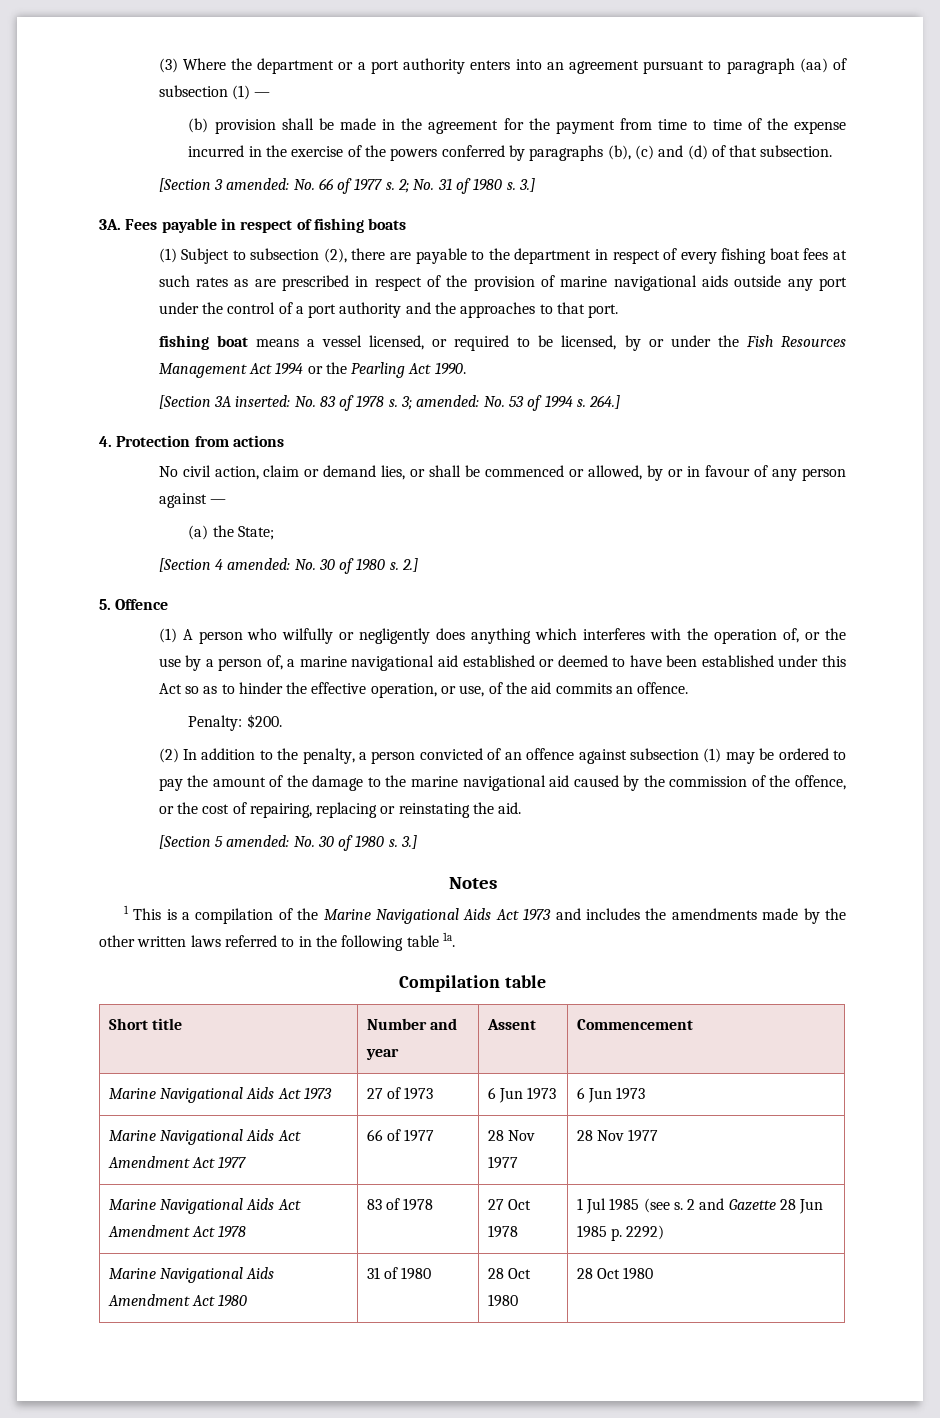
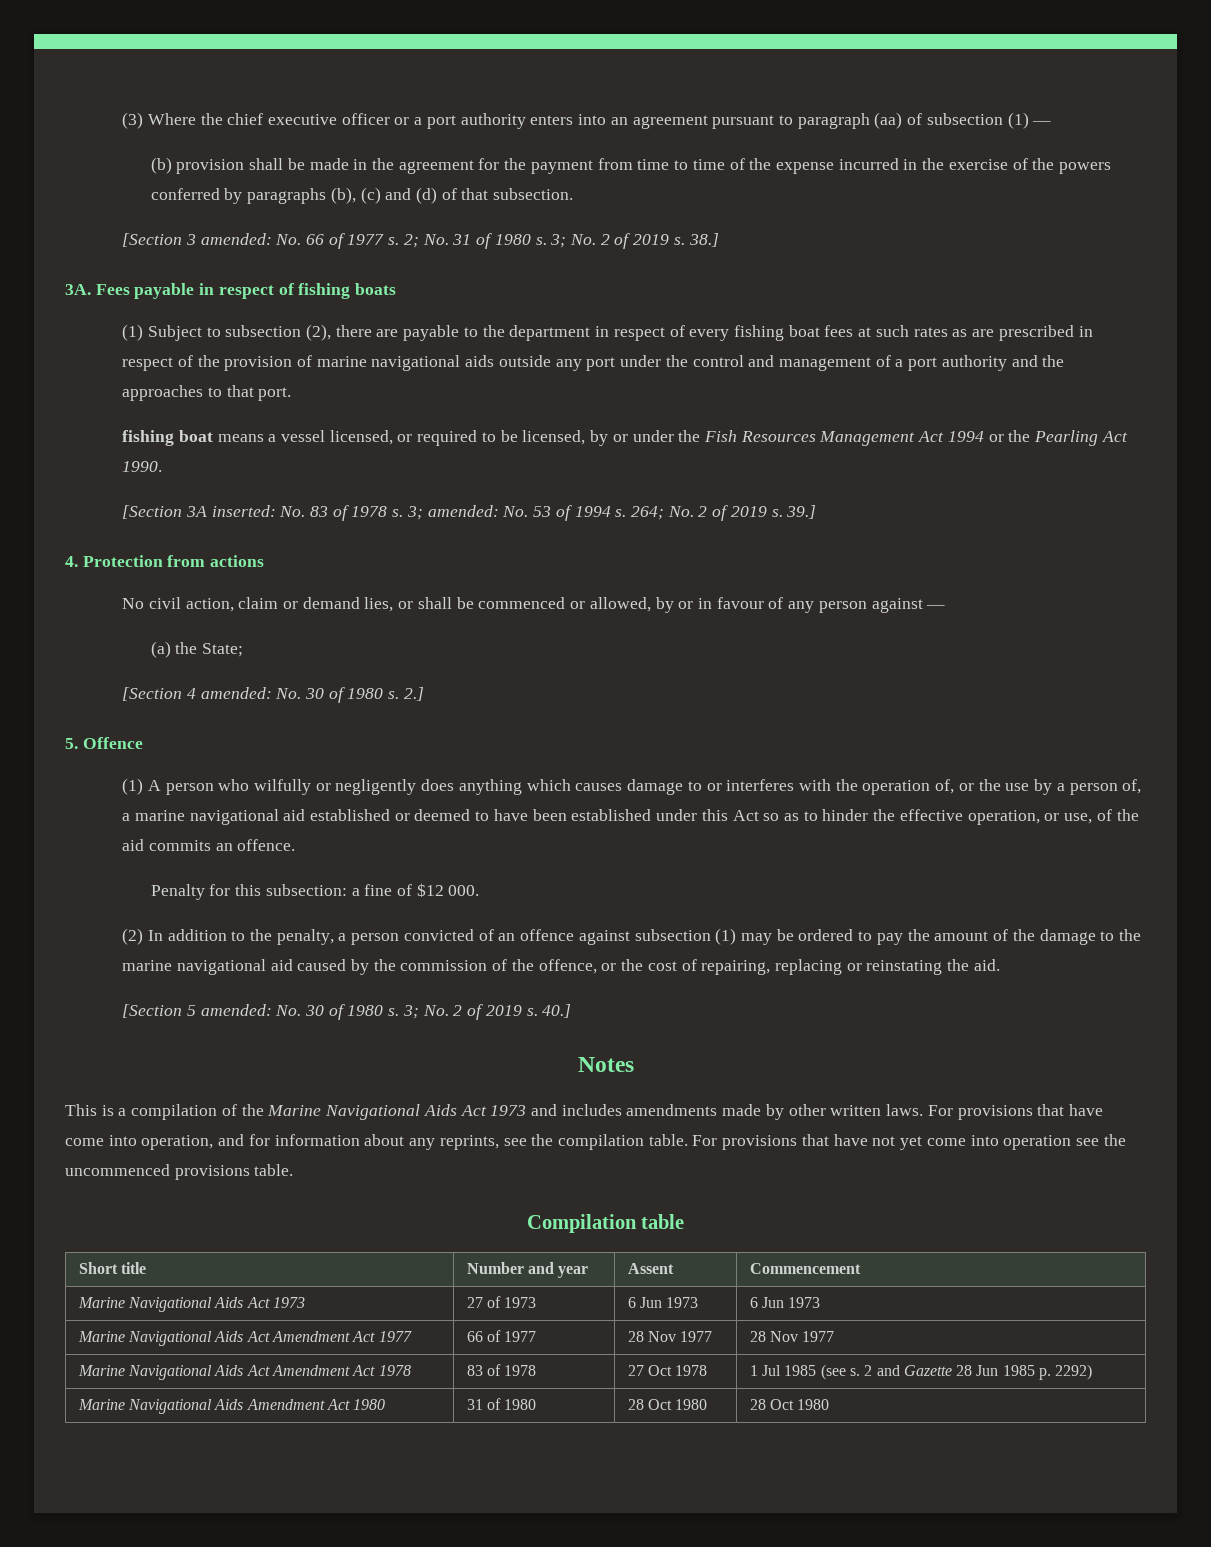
- (3) Where the department or a port authority enters into an agreement pursuant to paragraph (aa) of subsection (1) —
+ (3) Where the chief executive officer or a port authority enters into an agreement pursuant to paragraph (aa) of subsection (1) —
- 2; No. 31 of 1980 s. 3.]
+ 2; No. 31 of 1980 s. 3; No. 2 of 2019 s. 38.]
- (1) Subject to subsection (2), there are payable to the department in respect of every fishing boat fees at such rates as are prescribed in respect of the provision of marine navigational aids outside any port under the control of a port authority and the approaches to that port.
+ (1) Subject to subsection (2), there are payable to the department in respect of every fishing boat fees at such rates as are prescribed in respect of the provision of marine navigational aids outside any port under the control and management of a port authority and the approaches to that port.
- 264.]
+ 264; No. 2 of 2019 s. 39.]
- (1) A person who wilfully or negligently does anything which interferes with the operation of, or the use by a person of, a marine navigational aid established or deemed to have been established under this Act so as to hinder the effective operation, or use, of the aid commits an offence.
+ (1) A person who wilfully or negligently does anything which causes damage to or interferes with the operation of, or the use by a person of, a marine navigational aid established or deemed to have been established under this Act so as to hinder the effective operation, or use, of the aid commits an offence.
- Penalty: $200.
+ Penalty for this subsection: a fine of $12 000.
- [Section 5 amended: No. 30 of 1980 s. 3.]
+ [Section 5 amended: No. 30 of 1980 s. 3; No. 2 of 2019 s. 40.]
- 1 This is a compilation of the Marine Navigational Aids Act 1973 and includes the amendments made by the other written laws referred to in the following table 1a.
+ This is a compilation of the Marine Navigational Aids Act 1973 and includes amendments made by other written laws. For provisions that have come into operation, and for information about any reprints, see the compilation table. For provisions that have not yet come into operation see the uncommenced provisions table.

